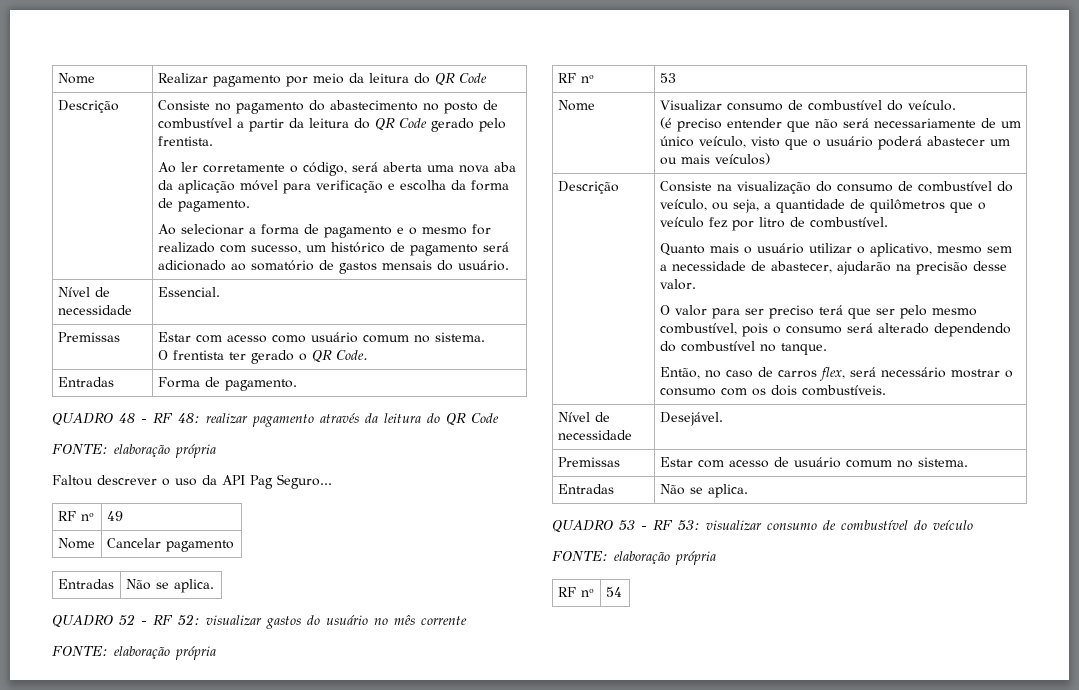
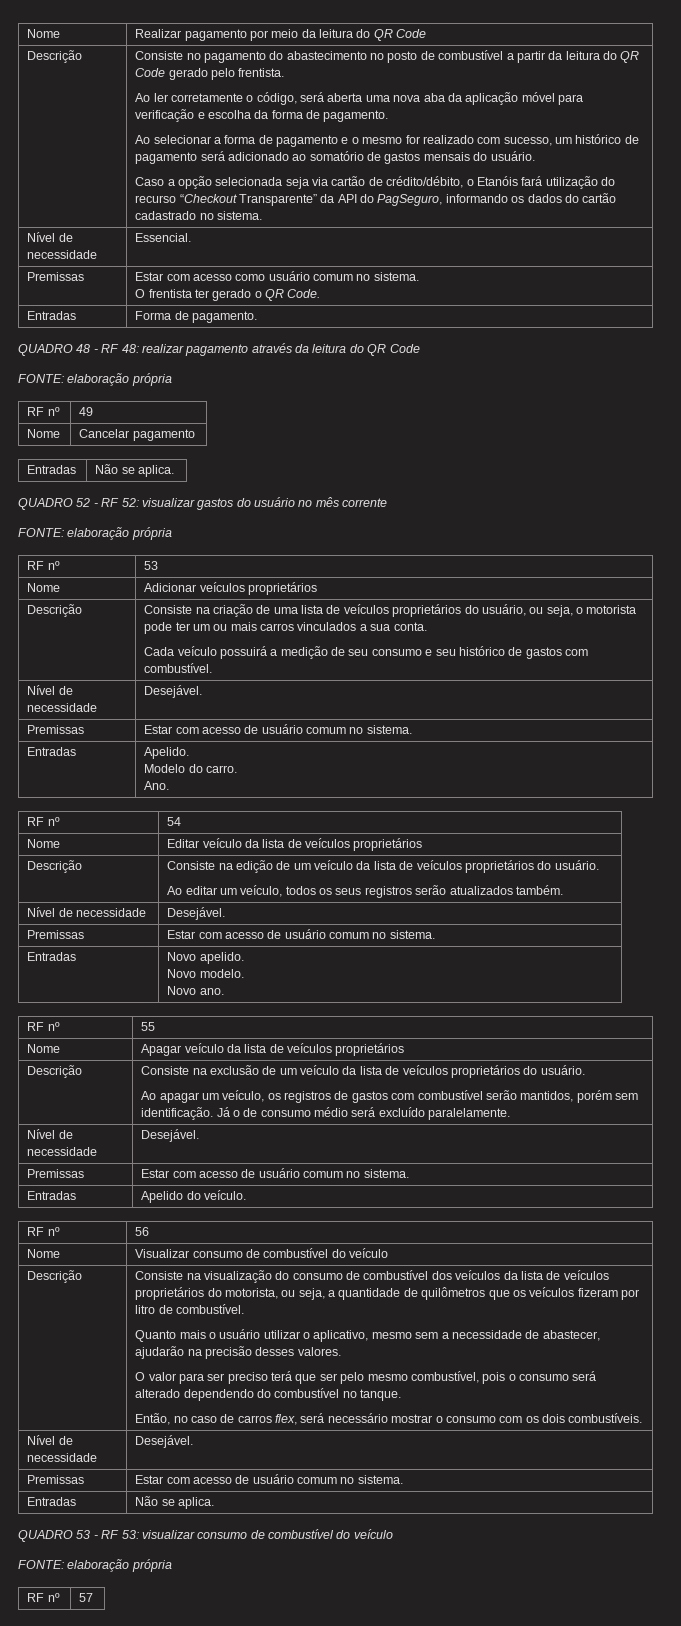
+ Caso a opção selecionada seja via cartão de crédito/débito, o Etanóis fará utilização do recurso “Checkout Transparente” da API do PagSeguro, informando os dados do cartão cadastrado no sistema.
- Faltou descrever o uso da API Pag Seguro...
+ Nome | Adicionar veículos proprietários
+ Descrição | Consiste na criação de uma lista de veículos proprietários do usuário, ou seja, o motorista pode ter um ou mais carros vinculados a sua conta.
+ Cada veículo possuirá a medição de seu consumo e seu histórico de gastos com combustível.
+ Nível de necessidade | Desejável.
+ Premissas | Estar com acesso de usuário comum no sistema.
+ Entradas | Apelido.
+ Modelo do carro.
+ Ano.
+ RF nº | 54
+ Nome | Editar veículo da lista de veículos proprietários
+ Descrição | Consiste na edição de um veículo da lista de veículos proprietários do usuário.
+ Ao editar um veículo, todos os seus registros serão atualizados também.
+ Nível de necessidade | Desejável.
+ Premissas | Estar com acesso de usuário comum no sistema.
+ Entradas | Novo apelido.
+ Novo modelo.
+ Novo ano.
+ RF nº | 55
+ Nome | Apagar veículo da lista de veículos proprietários
+ Descrição | Consiste na exclusão de um veículo da lista de veículos proprietários do usuário.
+ Ao apagar um veículo, os registros de gastos com combustível serão mantidos, porém sem identificação. Já o de consumo médio será excluído paralelamente.
+ Nível de necessidade | Desejável.
+ Premissas | Estar com acesso de usuário comum no sistema.
+ Entradas | Apelido do veículo.
+ RF nº | 56
- Nome | Visualizar consumo de combustível do veículo.
- (é preciso entender que não será necessariamente de um único veículo, visto que o usuário poderá abastecer um ou mais veículos)
+ Nome | Visualizar consumo de combustível do veículo
- Consiste na visualização do consumo de combustível do veículo, ou seja, a quantidade de quilômetros que o veículo fez por litro de combustível.
+ Consiste na visualização do consumo de combustível dos veículos da lista de veículos proprietários do motorista, ou seja, a quantidade de quilômetros que os veículos fizeram por litro de combustível.
- Quanto mais o usuário utilizar o aplicativo, mesmo sem a necessidade de abastecer, ajudarão na precisão desse valor.
+ Quanto mais o usuário utilizar o aplicativo, mesmo sem a necessidade de abastecer, ajudarão na precisão desses valores.
- RF nº | 54
+ RF nº | 57

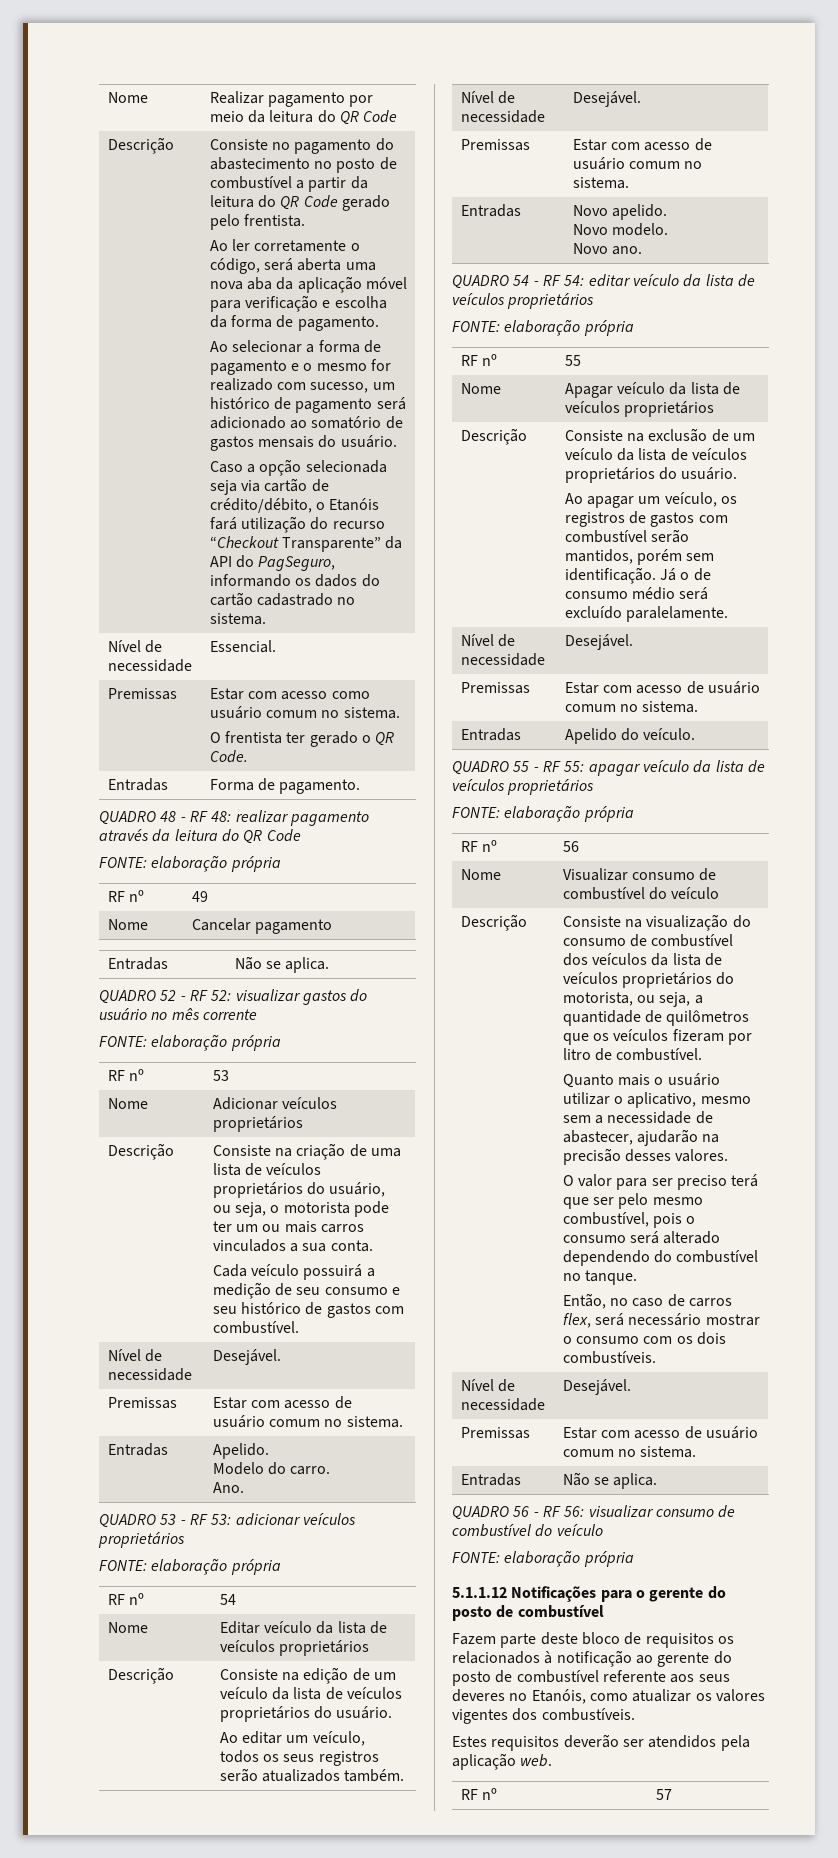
+ QUADRO 53 - RF 53: adicionar veículos proprietários
+ FONTE: elaboração própria
+ QUADRO 54 - RF 54: editar veículo da lista de veículos proprietários
+ FONTE: elaboração própria
+ QUADRO 55 - RF 55: apagar veículo da lista de veículos proprietários
+ FONTE: elaboração própria
- QUADRO 53 - RF 53: visualizar consumo de combustível do veículo
+ QUADRO 56 - RF 56: visualizar consumo de combustível do veículo
+ 5.1.1.12 Notificações para o gerente do posto de combustível
+ Fazem parte deste bloco de requisitos os relacionados à notificação ao gerente do posto de combustível referente aos seus deveres no Etanóis, como atualizar os valores vigentes dos combustíveis.
+ Estes requisitos deverão ser atendidos pela aplicação web.

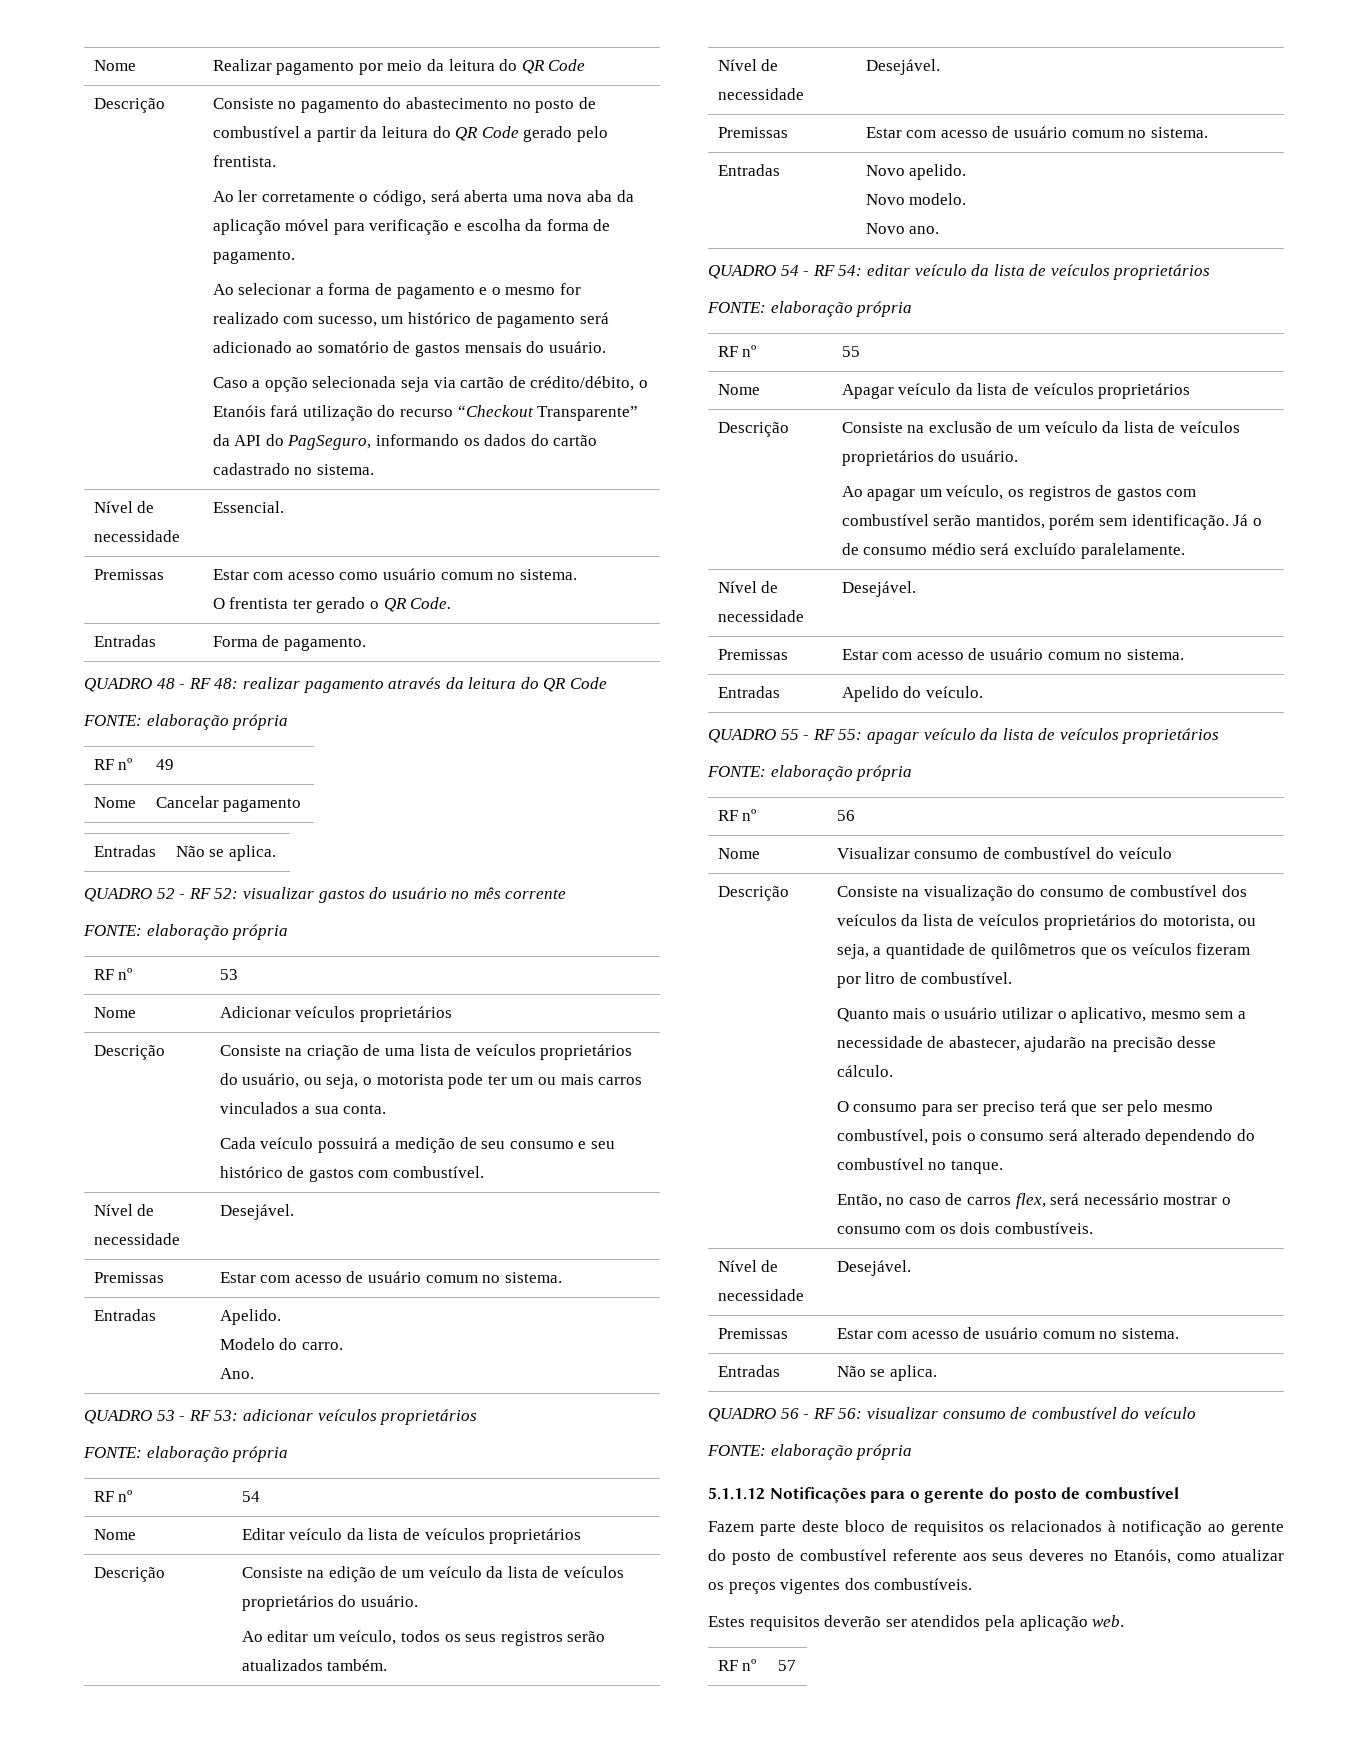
- Quanto mais o usuário utilizar o aplicativo, mesmo sem a necessidade de abastecer, ajudarão na precisão desses valores.
- O valor para ser preciso terá que ser pelo mesmo combustível, pois o consumo será alterado dependendo do combustível no tanque.
+ Quanto mais o usuário utilizar o aplicativo, mesmo sem a necessidade de abastecer, ajudarão na precisão desse cálculo.
+ O consumo para ser preciso terá que ser pelo mesmo combustível, pois o consumo será alterado dependendo do combustível no tanque.
- Fazem parte deste bloco de requisitos os relacionados à notificação ao gerente do posto de combustível referente aos seus deveres no Etanóis, como atualizar os valores vigentes dos combustíveis.
+ Fazem parte deste bloco de requisitos os relacionados à notificação ao gerente do posto de combustível referente aos seus deveres no Etanóis, como atualizar os preços vigentes dos combustíveis.

